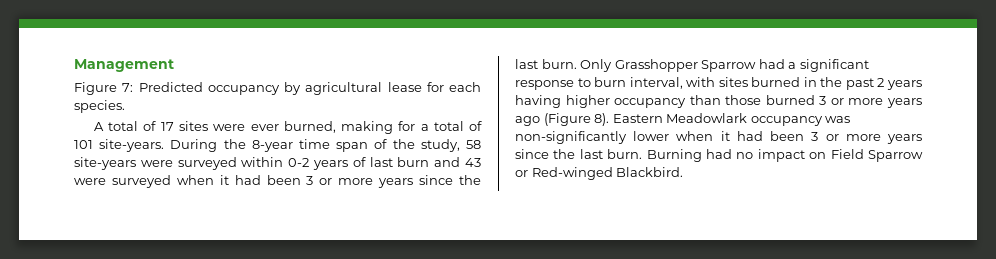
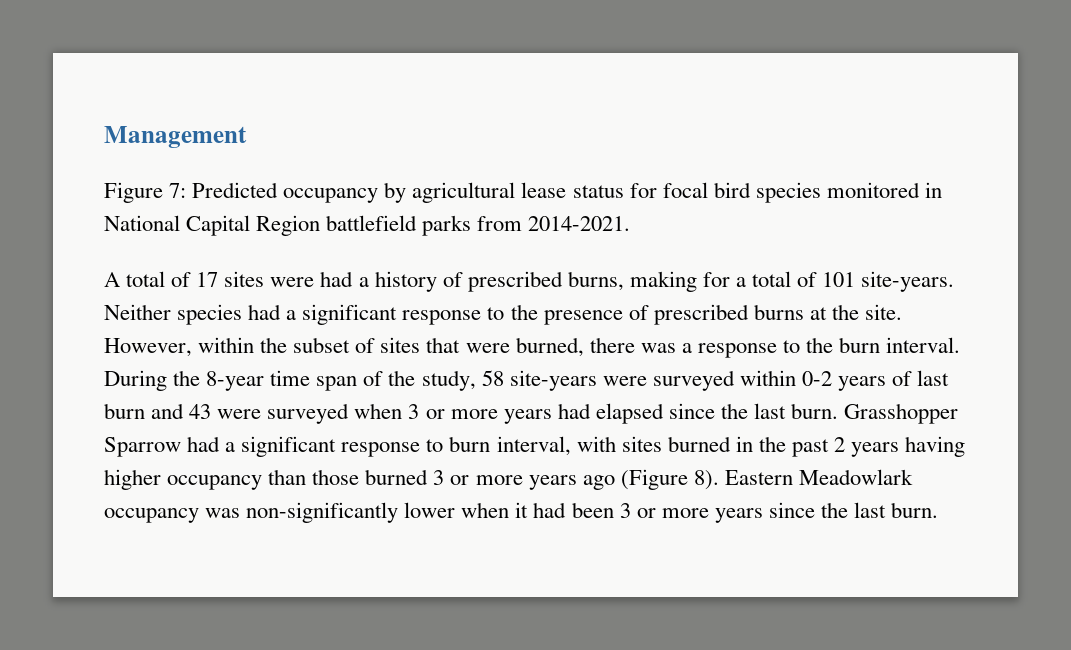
- Figure 7: Predicted occupancy by agricultural lease for each species.
+ Figure 7: Predicted occupancy by agricultural lease status for focal bird species monitored in National Capital Region battlefield parks from 2014-2021.
- A total of 17 sites were ever burned, making for a total of 101 site-years.
+ A total of 17 sites were had a history of prescribed burns, making for a total of 101 site-years.
+ Neither species had a significant response to the presence of prescribed burns at the site. However, within the subset of sites that were burned, there was a response to the burn interval.
- During the 8-year time span of the study, 58 site-years were surveyed within 0-2 years of last burn and 43 were surveyed when it had been 3 or more years since the last burn. Only Grasshopper Sparrow had a significant response to burn interval, with sites burned in the past 2 years having higher occupancy than those burned 3 or more years ago (Figure 8).
+ During the 8-year time span of the study, 58 site-years were surveyed within 0-2 years of last burn and 43 were surveyed when 3 or more years had elapsed since the last burn. Grasshopper Sparrow had a significant response to burn interval, with sites burned in the past 2 years having higher occupancy than those burned 3 or more years ago (Figure 8).
- Burning had no impact on Field Sparrow or Red-winged Blackbird.

